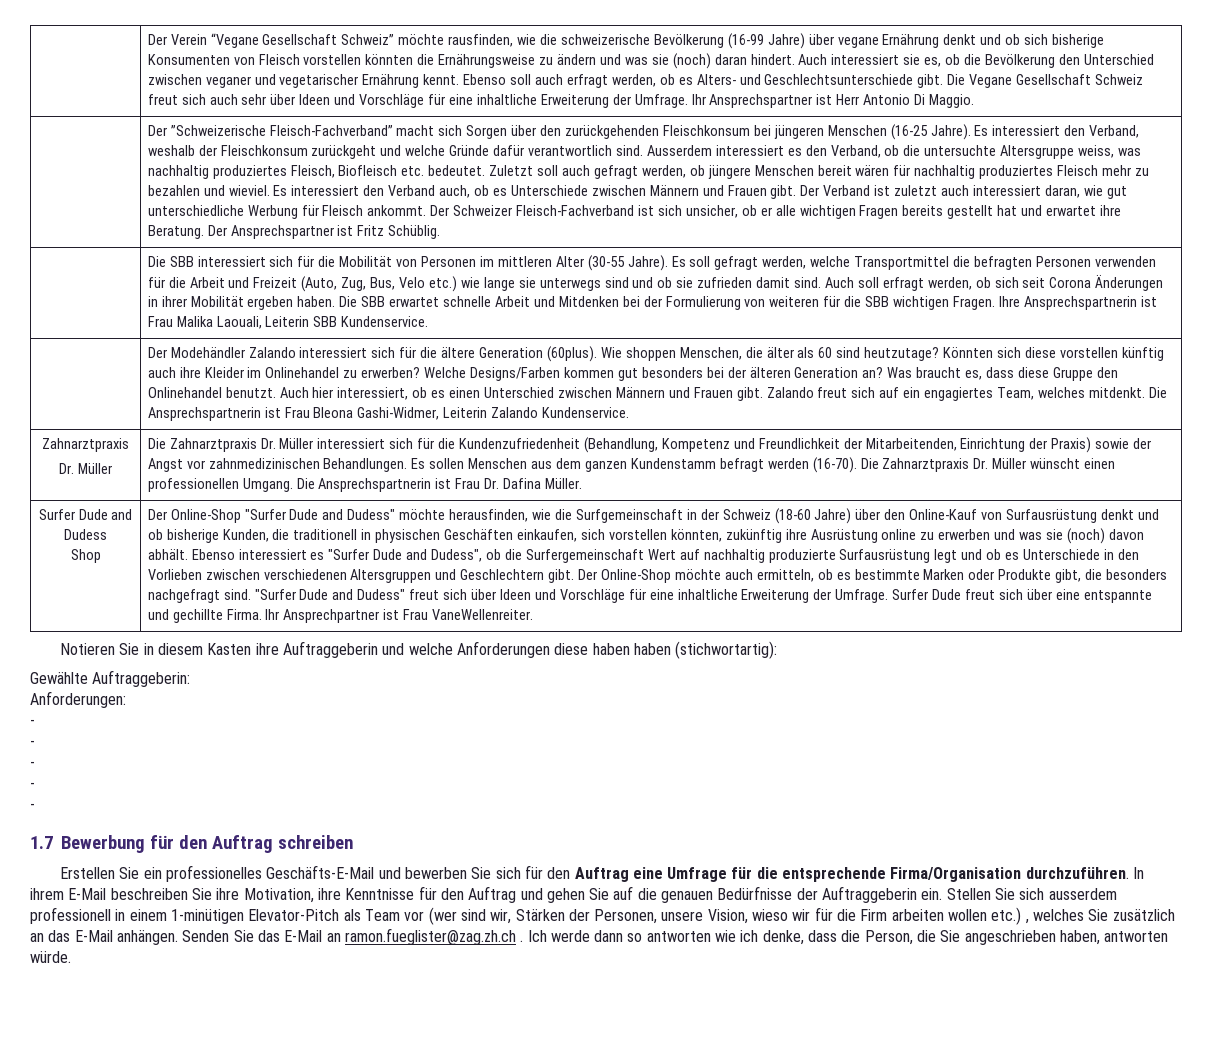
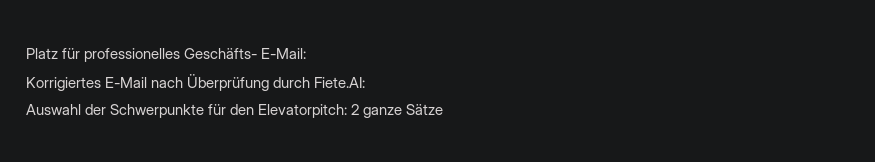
- Der Verein “Vegane Gesellschaft Schweiz” möchte rausfinden, wie die schweizerische Bevölkerung (16-99 Jahre) über vegane Ernährung denkt und ob sich bisherige Konsumenten von Fleisch vorstellen könnten die Ernährungsweise zu ändern und was sie (noch) daran hindert. Auch interessiert sie es, ob die Bevölkerung den Unterschied zwischen veganer und vegetarischer Ernährung kennt. Ebenso soll auch erfragt werden, ob es Alters- und Geschlechtsunterschiede gibt. Die Vegane Gesellschaft Schweiz freut sich auch sehr über Ideen und Vorschläge für eine inhaltliche Erweiterung der Umfrage. Ihr Ansprechspartner ist Herr Antonio Di Maggio.
- | Der ”Schweizerische Fleisch-Fachverband” macht sich Sorgen über den zurückgehenden Fleischkonsum bei jüngeren Menschen (16-25 Jahre). Es interessiert den Verband, weshalb der Fleischkonsum zurückgeht und welche Gründe dafür verantwortlich sind. Ausserdem interessiert es den Verband, ob die untersuchte Altersgruppe weiss, was nachhaltig produziertes Fleisch, Biofleisch etc. bedeutet. Zuletzt soll auch gefragt werden, ob jüngere Menschen bereit wären für nachhaltig produziertes Fleisch mehr zu bezahlen und wieviel. Es interessiert den Verband auch, ob es Unterschiede zwischen Männern und Frauen gibt. Der Verband ist zuletzt auch interessiert daran, wie gut unterschiedliche Werbung für Fleisch ankommt. Der Schweizer Fleisch-Fachverband ist sich unsicher, ob er alle wichtigen Fragen bereits gestellt hat und erwartet ihre Beratung. Der Ansprechspartner ist Fritz Schüblig.
- | Die SBB interessiert sich für die Mobilität von Personen im mittleren Alter (30-55 Jahre). Es soll gefragt werden, welche Transportmittel die befragten Personen verwenden für die Arbeit und Freizeit (Auto, Zug, Bus, Velo etc.) wie lange sie unterwegs sind und ob sie zufrieden damit sind. Auch soll erfragt werden, ob sich seit Corona Änderungen in ihrer Mobilität ergeben haben. Die SBB erwartet schnelle Arbeit und Mitdenken bei der Formulierung von weiteren für die SBB wichtigen Fragen. Ihre Ansprechspartnerin ist Frau Malika Laouali, Leiterin SBB Kundenservice.
- | Der Modehändler Zalando interessiert sich für die ältere Generation (60plus). Wie shoppen Menschen, die älter als 60 sind heutzutage? Könnten sich diese vorstellen künftig auch ihre Kleider im Onlinehandel zu erwerben? Welche Designs/Farben kommen gut besonders bei der älteren Generation an? Was braucht es, dass diese Gruppe den Onlinehandel benutzt. Auch hier interessiert, ob es einen Unterschied zwischen Männern und Frauen gibt. Zalando freut sich auf ein engagiertes Team, welches mitdenkt. Die Ansprechspartnerin ist Frau Bleona Gashi-Widmer, Leiterin Zalando Kundenservice.
- Zahnarztpraxis
- Dr. Müller | Die Zahnarztpraxis Dr. Müller interessiert sich für die Kundenzufriedenheit (Behandlung, Kompetenz und Freundlichkeit der Mitarbeitenden, Einrichtung der Praxis) sowie der Angst vor zahnmedizinischen Behandlungen. Es sollen Menschen aus dem ganzen Kundenstamm befragt werden (16-70). Die Zahnarztpraxis Dr. Müller wünscht einen professionellen Umgang. Die Ansprechspartnerin ist Frau Dr. Dafina Müller.
- Surfer Dude and Dudess
- Shop | Der Online-Shop "Surfer Dude and Dudess" möchte herausfinden, wie die Surfgemeinschaft in der Schweiz (18-60 Jahre) über den Online-Kauf von Surfausrüstung denkt und ob bisherige Kunden, die traditionell in physischen Geschäften einkaufen, sich vorstellen könnten, zukünftig ihre Ausrüstung online zu erwerben und was sie (noch) davon abhält. Ebenso interessiert es "Surfer Dude and Dudess", ob die Surfergemeinschaft Wert auf nachhaltig produzierte Surfausrüstung legt und ob es Unterschiede in den Vorlieben zwischen verschiedenen Altersgruppen und Geschlechtern gibt. Der Online-Shop möchte auch ermitteln, ob es bestimmte Marken oder Produkte gibt, die besonders nachgefragt sind. "Surfer Dude and Dudess" freut sich über Ideen und Vorschläge für eine inhaltliche Erweiterung der Umfrage. Surfer Dude freut sich über eine entspannte und gechillte Firma. Ihr Ansprechpartner ist Frau VaneWellenreiter.
- Notieren Sie in diesem Kasten ihre Auftraggeberin und welche Anforderungen diese haben haben (stichwortartig):
- Gewählte Auftraggeberin:
- Anforderungen:
- -
- -
- -
- -
- -
- 1.7 Bewerbung für den Auftrag schreiben
- Erstellen Sie ein professionelles Geschäfts-E-Mail und bewerben Sie sich für den Auftrag eine Umfrage für die entsprechende Firma/Organisation durchzuführen. In ihrem E-Mail beschreiben Sie ihre Motivation, ihre Kenntnisse für den Auftrag und gehen Sie auf die genauen Bedürfnisse der Auftraggeberin ein. Stellen Sie sich ausserdem professionell in einem 1-minütigen Elevator-Pitch als Team vor (wer sind wir, Stärken der Personen, unsere Vision, wieso wir für die Firm arbeiten wollen etc.) , welches Sie zusätzlich an das E-Mail anhängen. Senden Sie das E-Mail an ramon.fueglister@zag.zh.ch . Ich werde dann so antworten wie ich denke, dass die Person, die Sie angeschrieben haben, antworten würde.
+ Platz für professionelles Geschäfts- E-Mail:
+ Korrigiertes E-Mail nach Überprüfung durch Fiete.AI:
+ Auswahl der Schwerpunkte für den Elevatorpitch: 2 ganze Sätze

